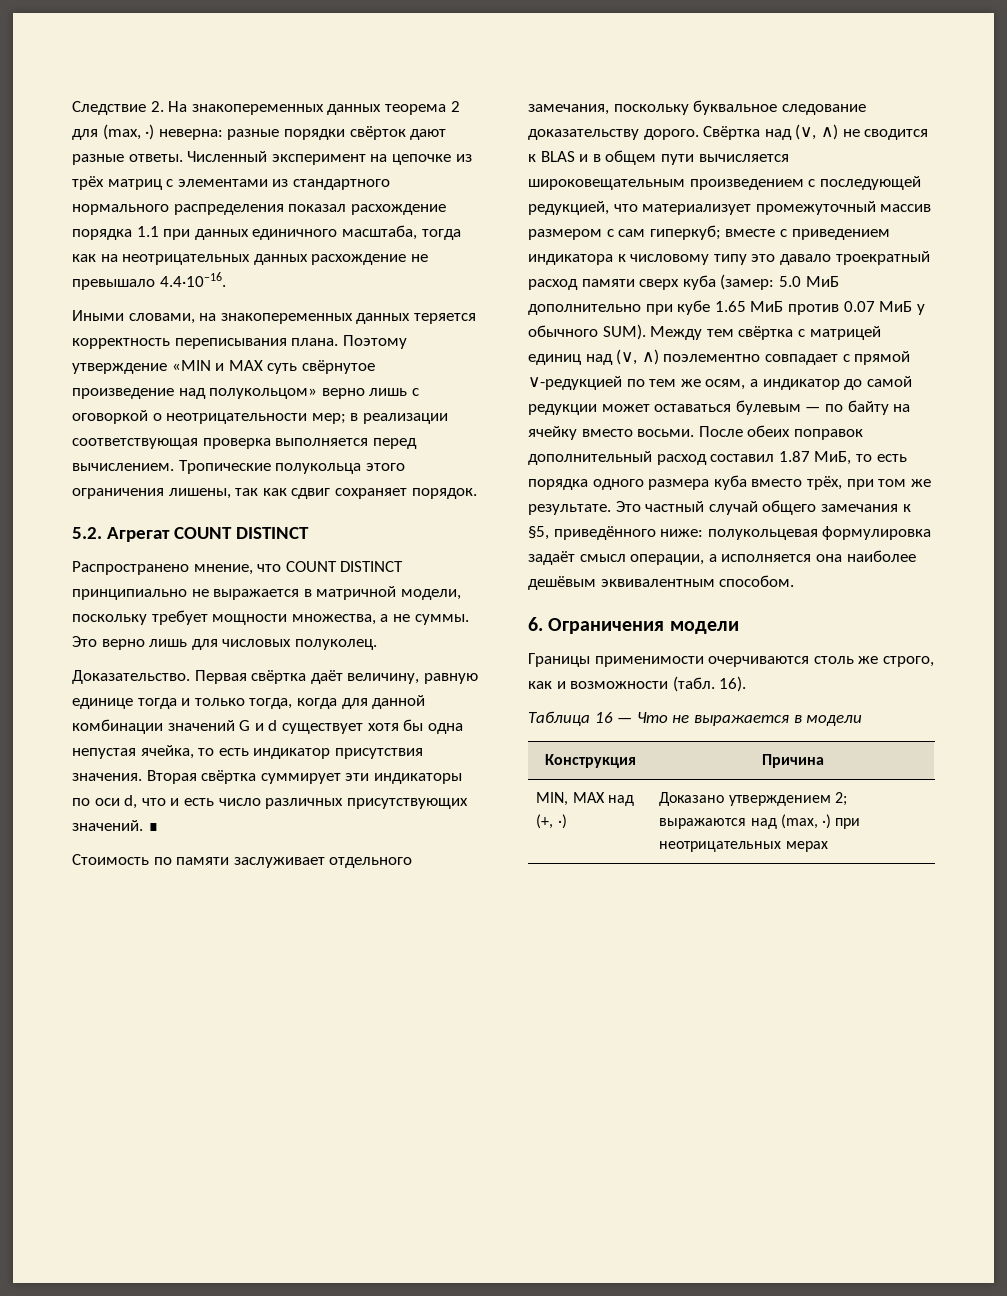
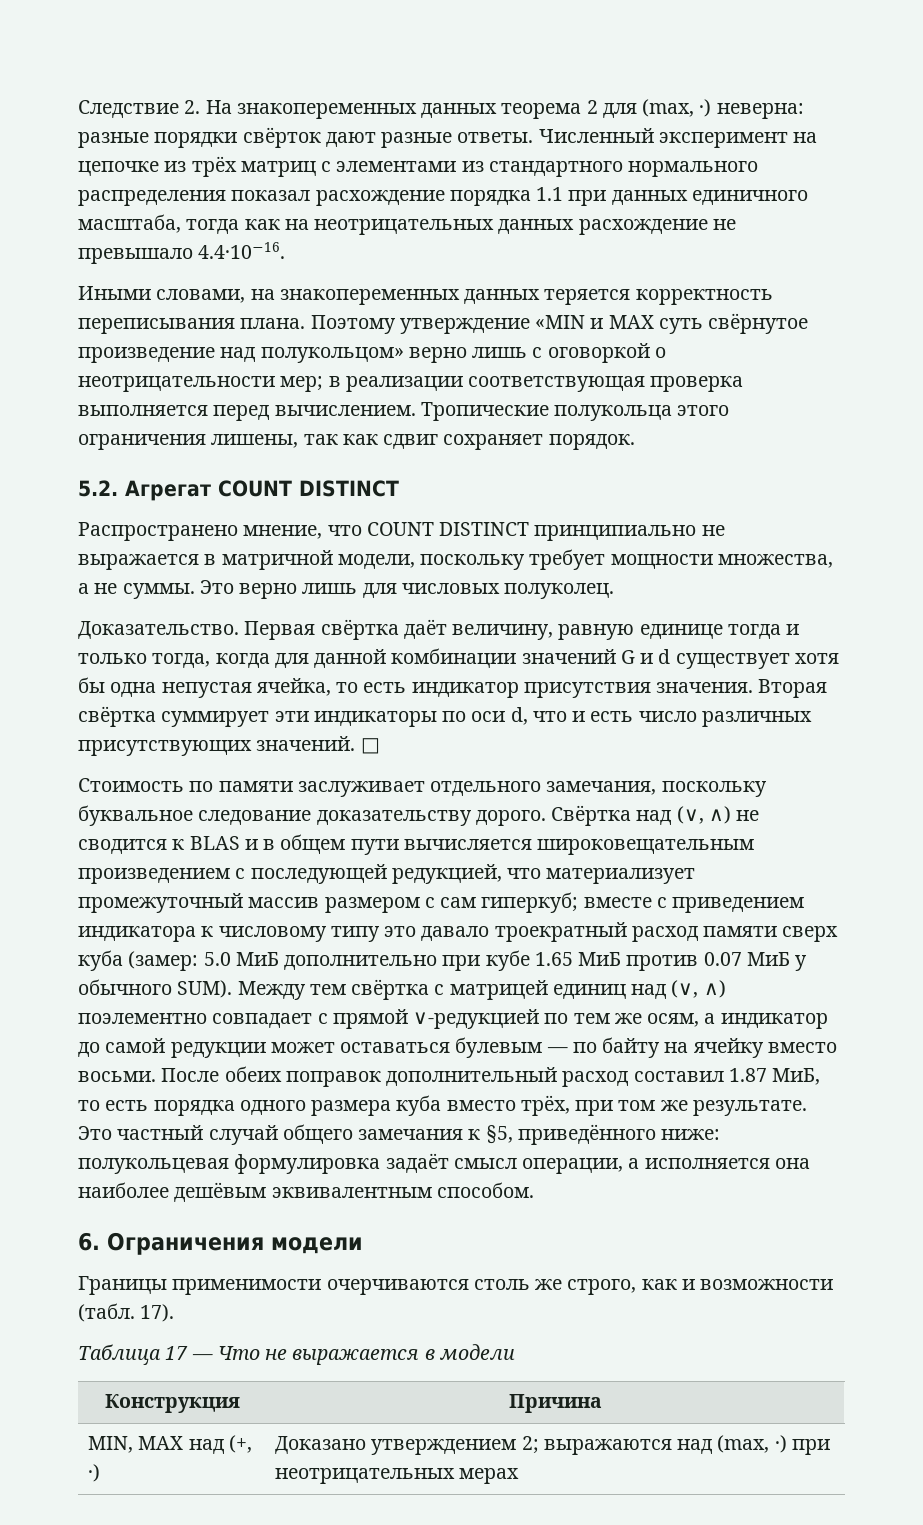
- ∎
+ □
- 16).
+ 17).
- Таблица 16 — Что не выражается в модели
+ Таблица 17 — Что не выражается в модели

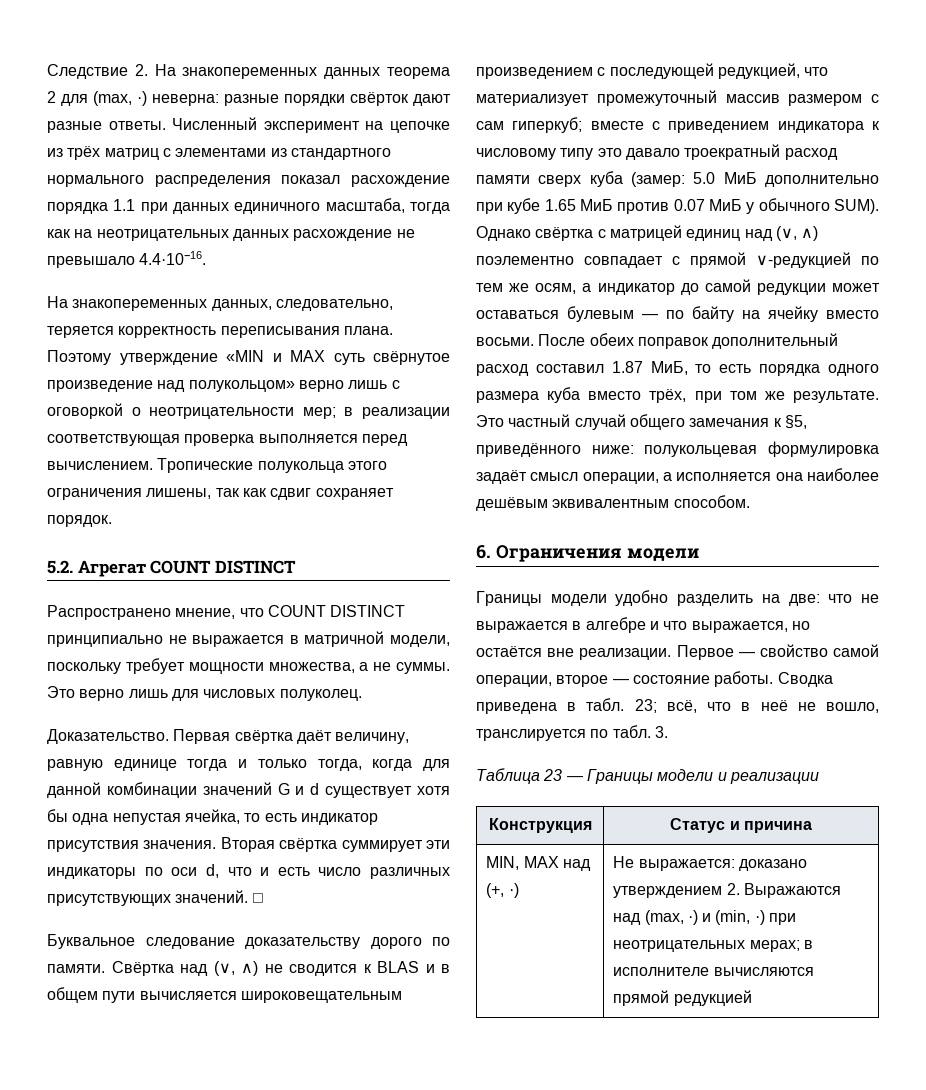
- Иными словами, на знакопеременных данных теряется корректность переписывания плана.
+ На знакопеременных данных, следовательно, теряется корректность переписывания плана.
- Стоимость по памяти заслуживает отдельного замечания, поскольку буквальное следование доказательству дорого.
+ Буквальное следование доказательству дорого по памяти.
- Между тем свёртка с матрицей единиц над (∨, ∧) поэлементно совпадает с прямой ∨-редукцией по тем же осям, а индикатор до самой редукции может оставаться булевым — по байту на ячейку вместо восьми.
+ Однако свёртка с матрицей единиц над (∨, ∧) поэлементно совпадает с прямой ∨-редукцией по тем же осям, а индикатор до самой редукции может оставаться булевым — по байту на ячейку вместо восьми.
- Границы применимости очерчиваются столь же строго, как и возможности (табл. 17).
- Таблица 17 — Что не выражается в модели
+ Границы модели удобно разделить на две: что не выражается в алгебре и что выражается, но остаётся вне реализации. Первое — свойство самой операции, второе — состояние работы. Сводка приведена в табл. 23; всё, что в неё не вошло, транслируется по табл. 3.
+ Таблица 23 — Границы модели и реализации
- Конструкция | Причина
+ Конструкция | Статус и причина
- MIN, MAX над (+, ·) | Доказано утверждением 2; выражаются над (max, ·) при неотрицательных мерах
+ MIN, MAX над (+, ·) | Не выражается: доказано утверждением 2. Выражаются над (max, ·) и (min, ·) при неотрицательных мерах; в исполнителе вычисляются прямой редукцией

